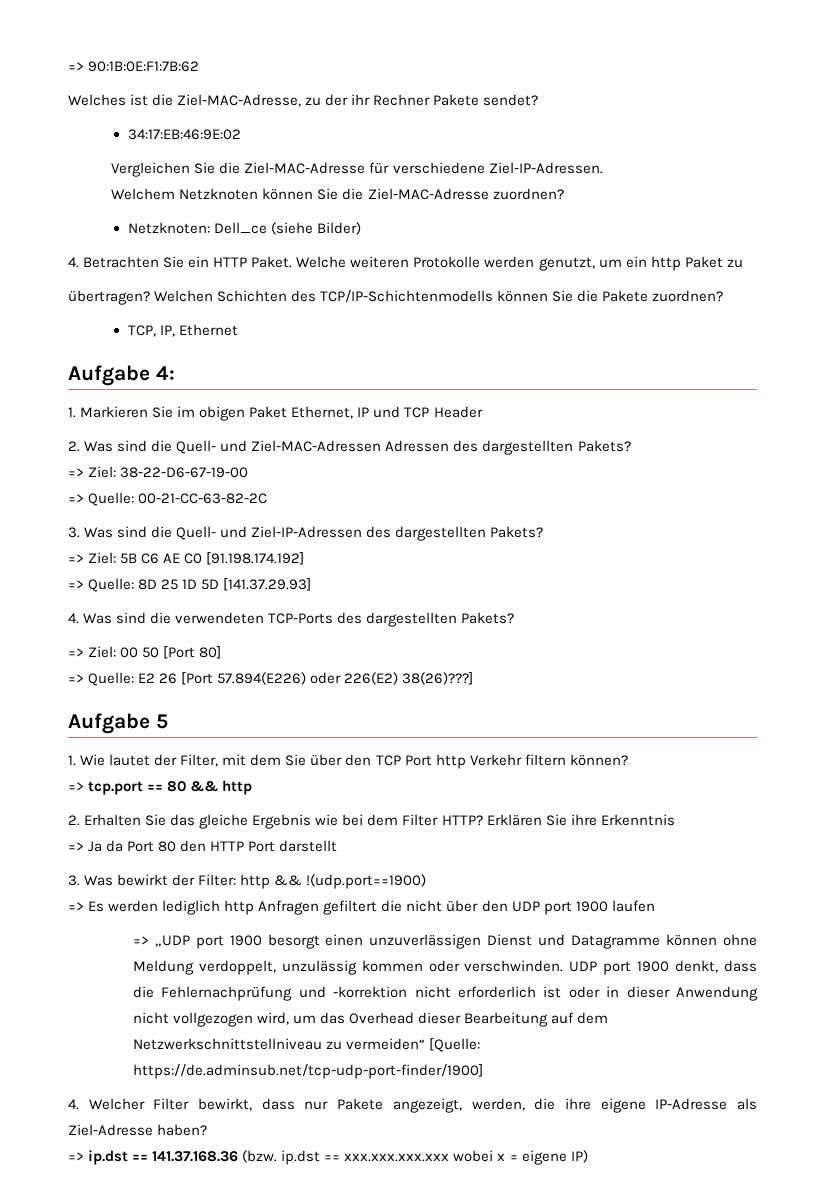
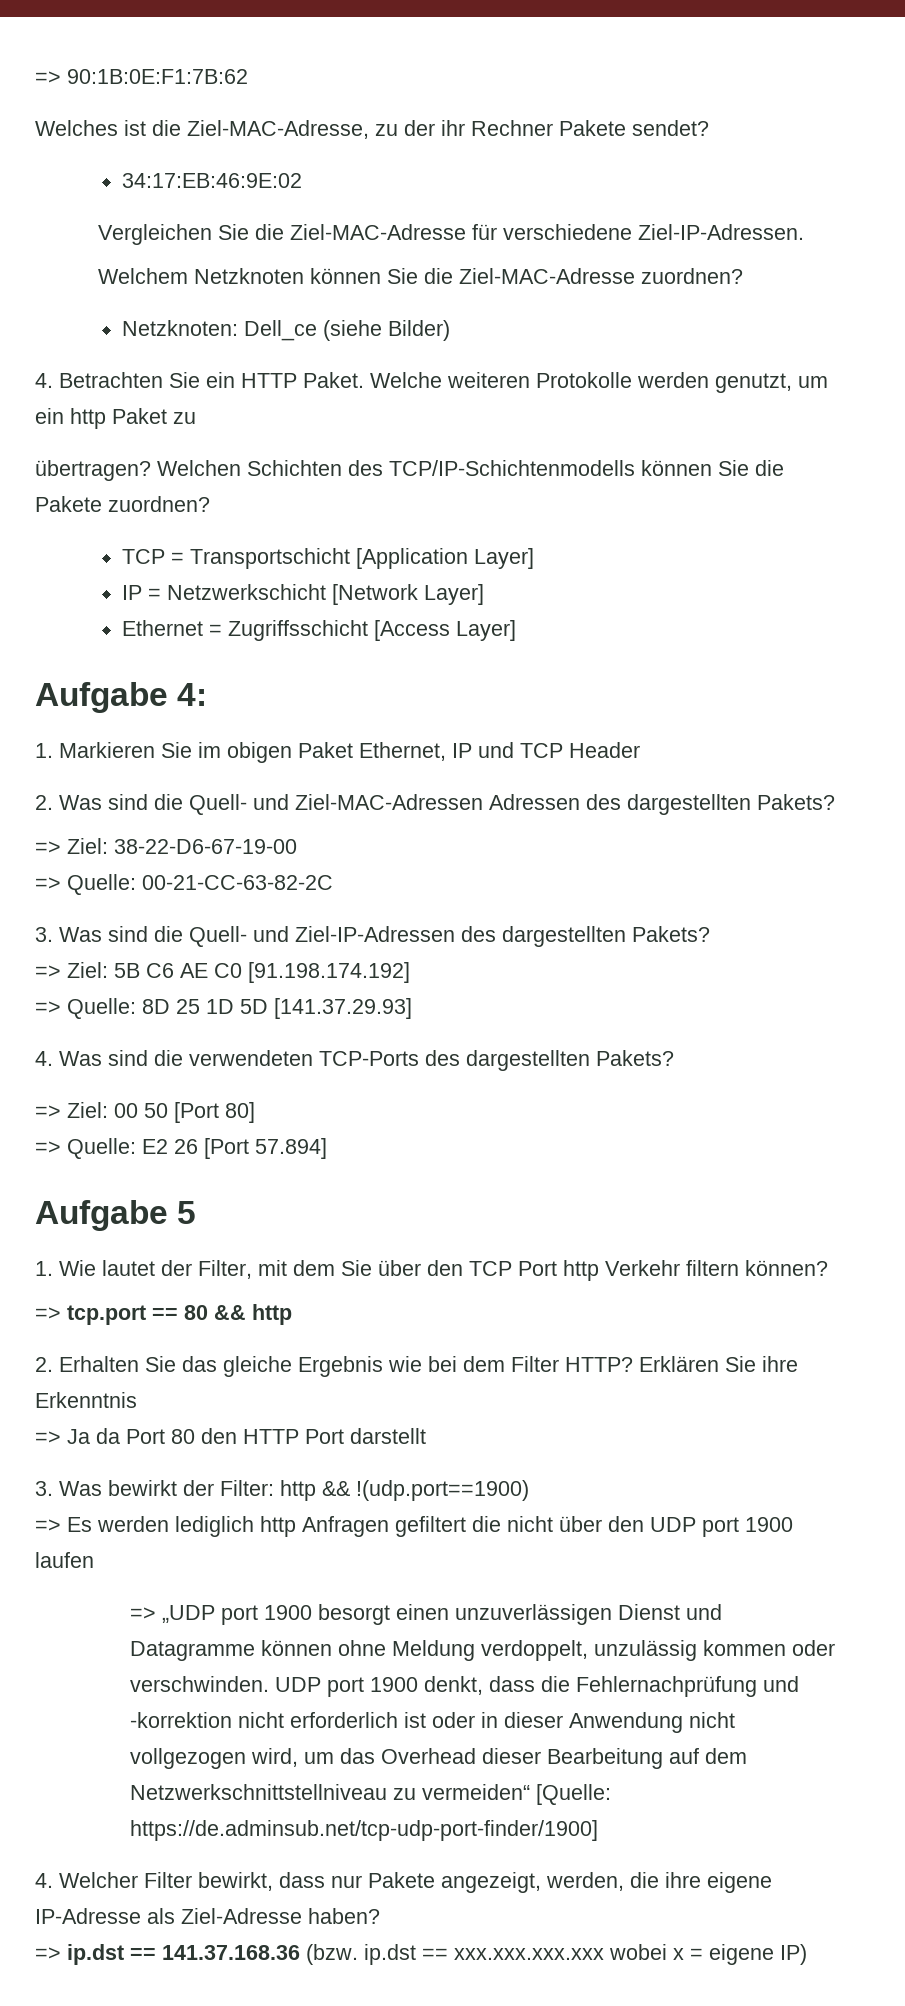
- TCP, IP, Ethernet
+ TCP = Transportschicht [Application Layer]
+ IP = Netzwerkschicht [Network Layer]
+ Ethernet = Zugriffsschicht [Access Layer]
- => Quelle: E2 26 [Port 57.894(E226) oder 226(E2) 38(26)???]
+ => Quelle: E2 26 [Port 57.894]

